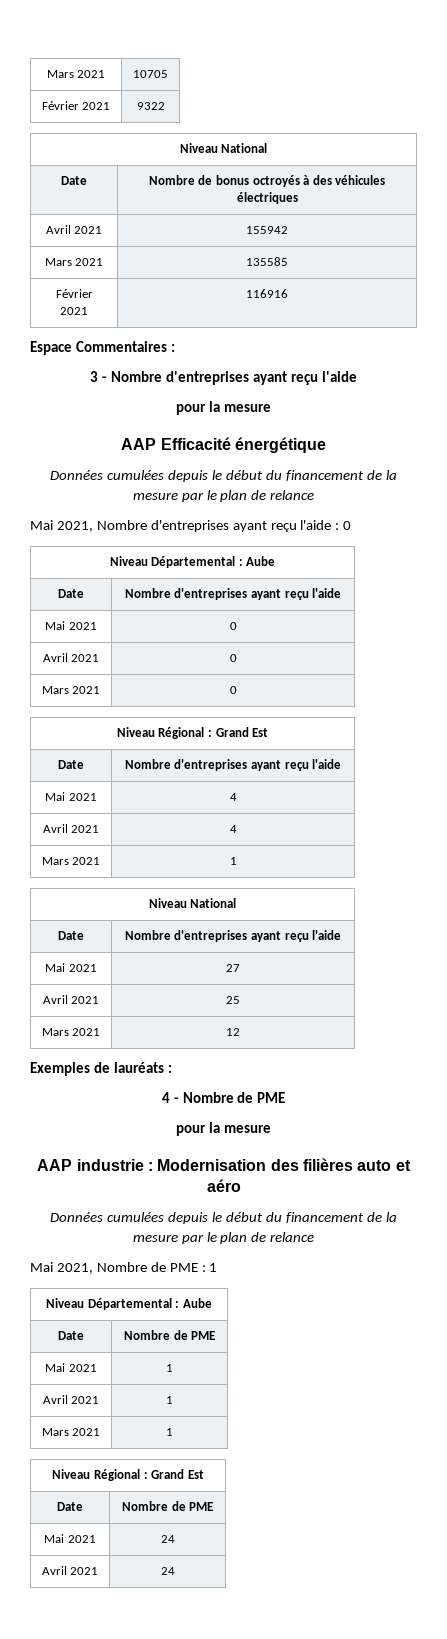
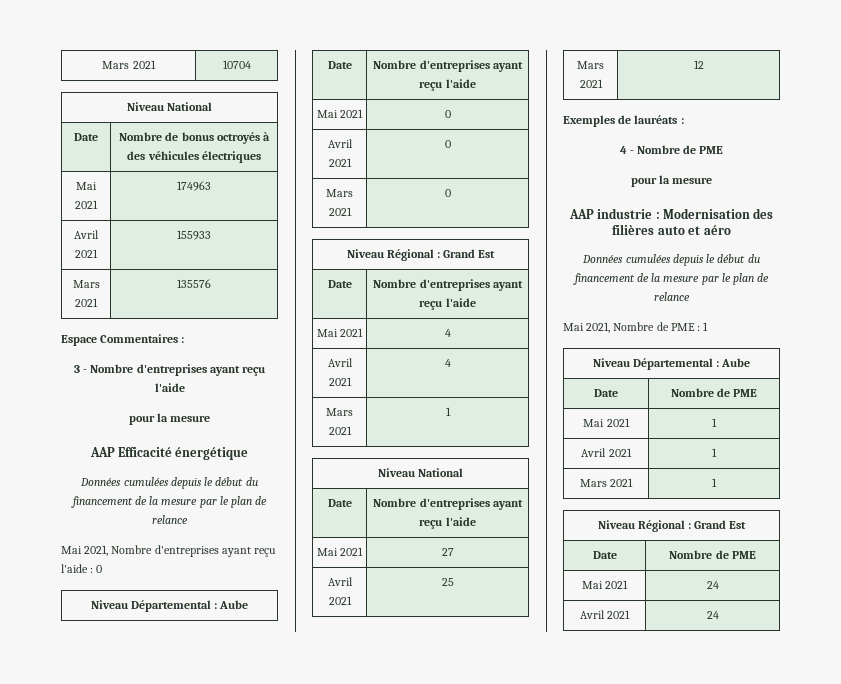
- Mars 2021 | 10705
- Février 2021 | 9322
+ Mars 2021 | 10704
- Avril 2021 | 155942
- Mars 2021 | 135585
- Février 2021 | 116916
+ Mai 2021 | 174963
+ Avril 2021 | 155933
+ Mars 2021 | 135576

